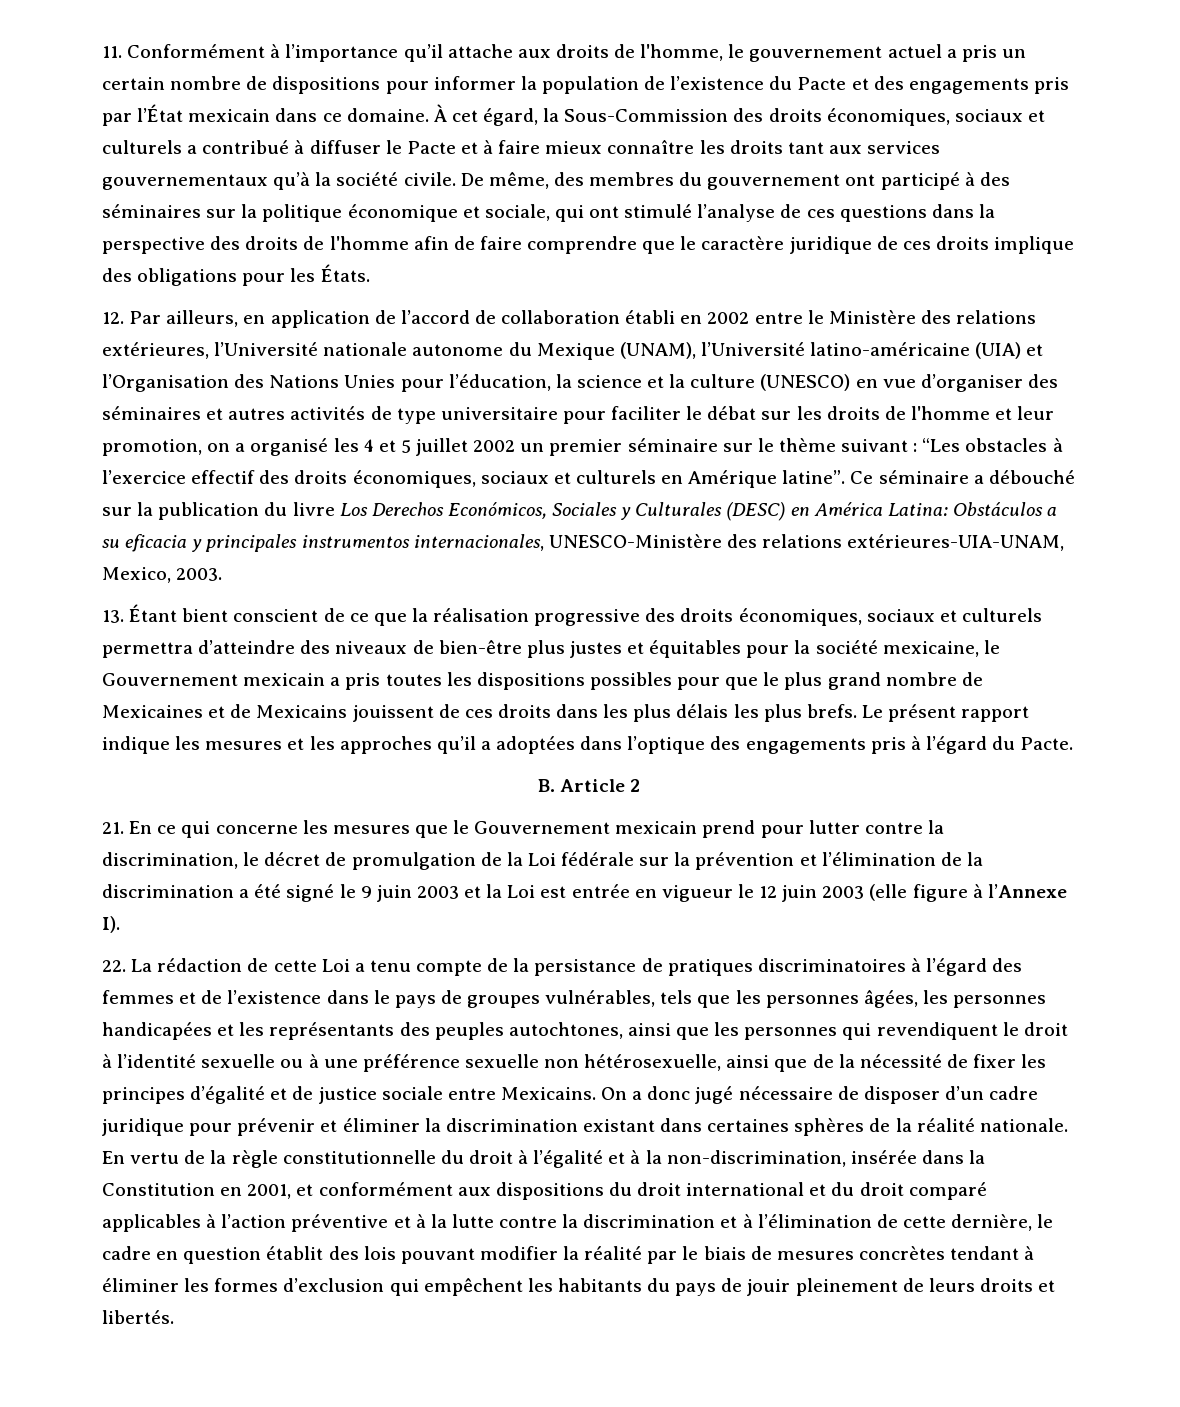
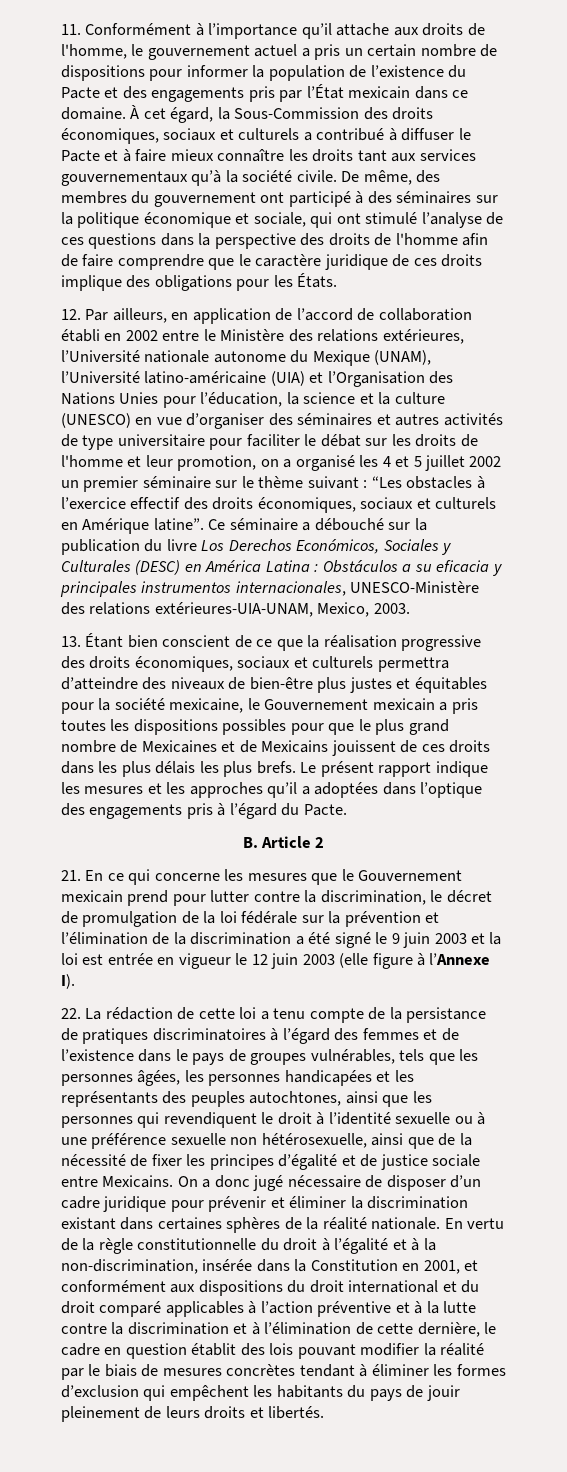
- Ce séminaire a débouché sur la publication du livre Los Derechos Económicos, Sociales y Culturales (DESC) en América Latina: Obstáculos a su eficacia y principales instrumentos internacionales, UNESCO-Ministère des relations extérieures-UIA-UNAM, Mexico, 2003.
+ Ce séminaire a débouché sur la publication du livre Los Derechos Económicos, Sociales y Culturales (DESC) en América Latina : Obstáculos a su eficacia y principales instrumentos internacionales, UNESCO-Ministère des relations extérieures-UIA-UNAM, Mexico, 2003.
- 13. Étant bient conscient de ce que la réalisation progressive des droits économiques, sociaux et culturels permettra d’atteindre des niveaux de bien-être plus justes et équitables pour la société mexicaine, le Gouvernement mexicain a pris toutes les dispositions possibles pour que le plus grand nombre de Mexicaines et de Mexicains jouissent de ces droits dans les plus délais les plus brefs.
+ 13. Étant bien conscient de ce que la réalisation progressive des droits économiques, sociaux et culturels permettra d’atteindre des niveaux de bien-être plus justes et équitables pour la société mexicaine, le Gouvernement mexicain a pris toutes les dispositions possibles pour que le plus grand nombre de Mexicaines et de Mexicains jouissent de ces droits dans les plus délais les plus brefs.
- 21. En ce qui concerne les mesures que le Gouvernement mexicain prend pour lutter contre la discrimination, le décret de promulgation de la Loi fédérale sur la prévention et l’élimination de la discrimination a été signé le 9 juin 2003 et la Loi est entrée en vigueur le 12 juin 2003 (elle figure à l’Annexe I).
+ 21. En ce qui concerne les mesures que le Gouvernement mexicain prend pour lutter contre la discrimination, le décret de promulgation de la loi fédérale sur la prévention et l’élimination de la discrimination a été signé le 9 juin 2003 et la loi est entrée en vigueur le 12 juin 2003 (elle figure à l’Annexe I).
- 22. La rédaction de cette Loi a tenu compte de la persistance de pratiques discriminatoires à l’égard des femmes et de l’existence dans le pays de groupes vulnérables, tels que les personnes âgées, les personnes handicapées et les représentants des peuples autochtones, ainsi que les personnes qui revendiquent le droit à l’identité sexuelle ou à une préférence sexuelle non hétérosexuelle, ainsi que de la nécessité de fixer les principes d’égalité et de justice sociale entre Mexicains.
+ 22. La rédaction de cette loi a tenu compte de la persistance de pratiques discriminatoires à l’égard des femmes et de l’existence dans le pays de groupes vulnérables, tels que les personnes âgées, les personnes handicapées et les représentants des peuples autochtones, ainsi que les personnes qui revendiquent le droit à l’identité sexuelle ou à une préférence sexuelle non hétérosexuelle, ainsi que de la nécessité de fixer les principes d’égalité et de justice sociale entre Mexicains.

